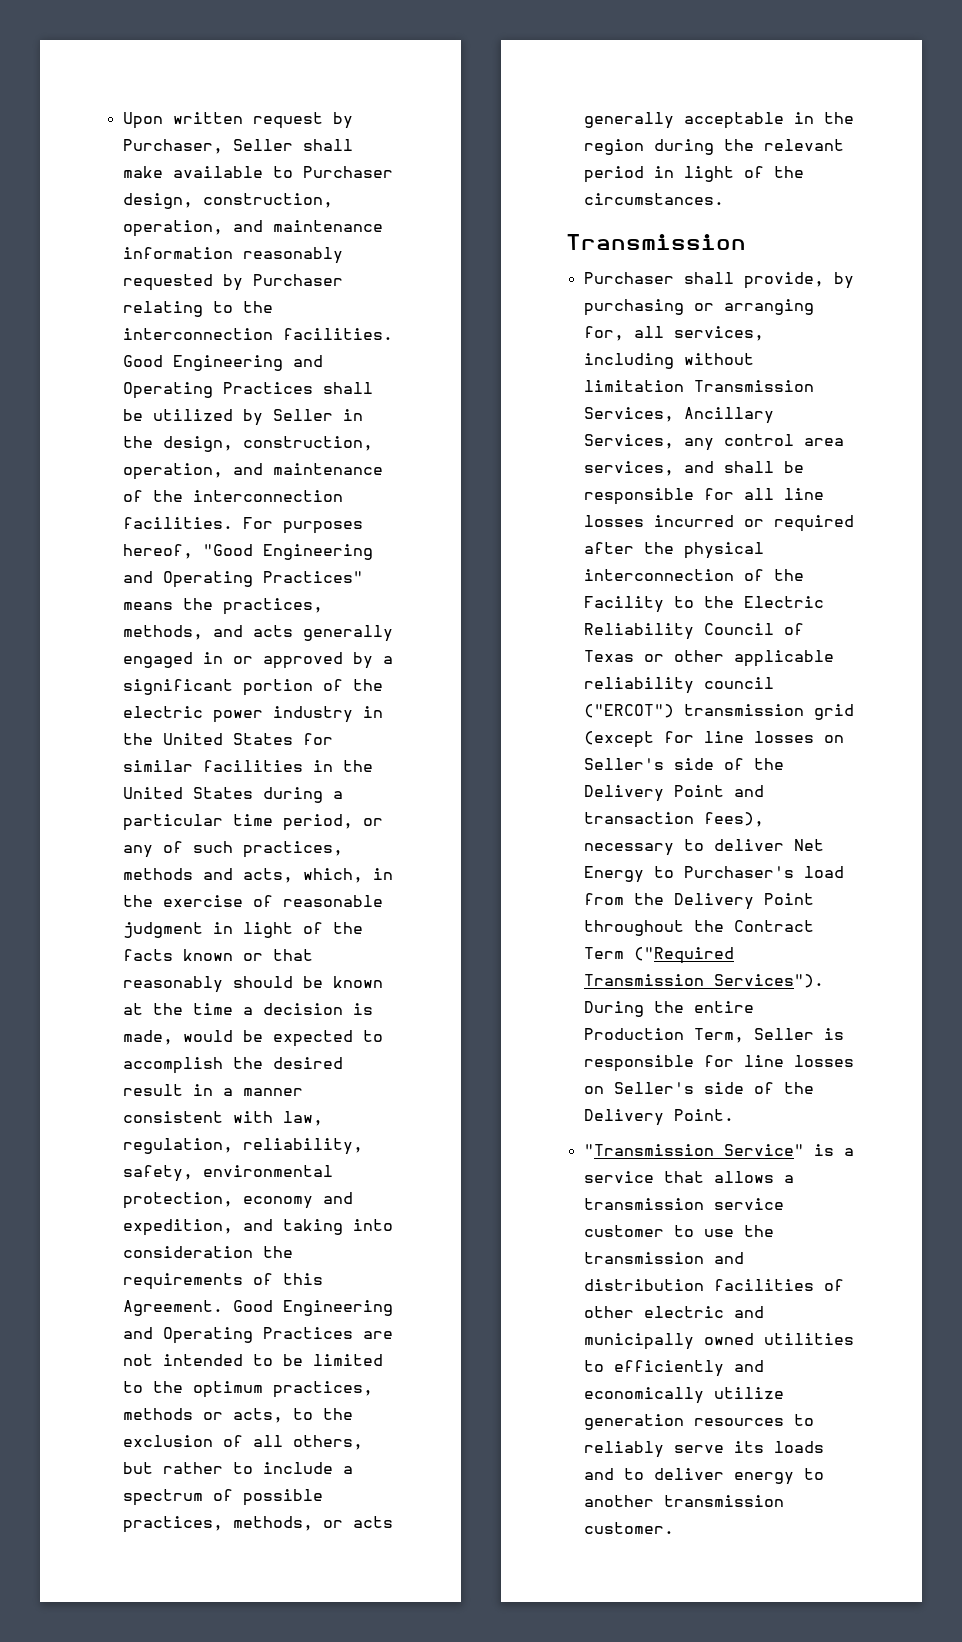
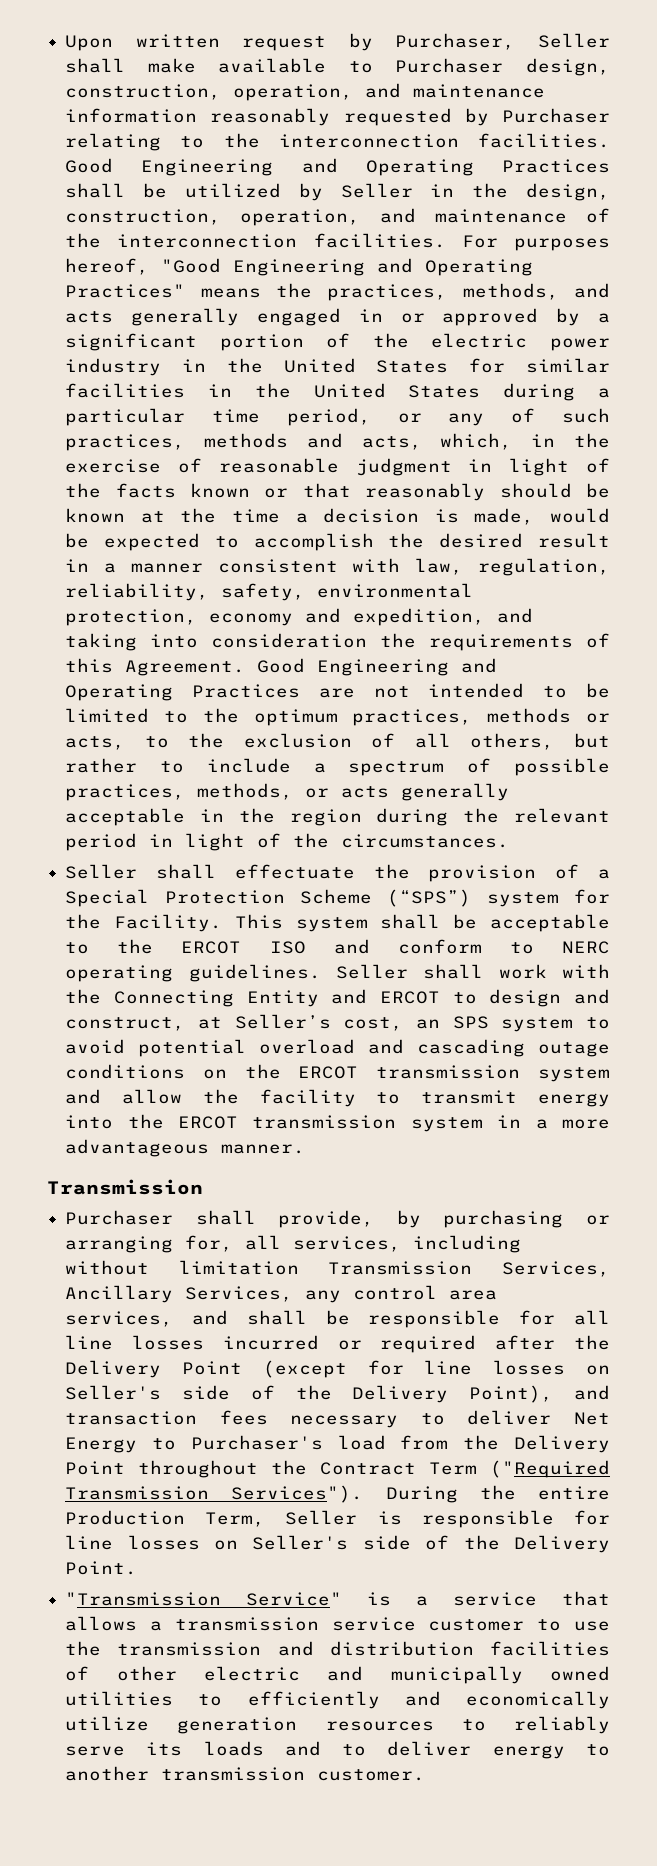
+ Seller shall effectuate the provision of a Special Protection Scheme (“SPS”) system for the Facility. This system shall be acceptable to the ERCOT ISO and conform to NERC operating guidelines. Seller shall work with the Connecting Entity and ERCOT to design and construct, at Seller’s cost, an SPS system to avoid potential overload and cascading outage conditions on the ERCOT transmission system and allow the facility to transmit energy into the ERCOT transmission system in a more advantageous manner.
- Purchaser shall provide, by purchasing or arranging for, all services, including without limitation Transmission Services, Ancillary Services, any control area services, and shall be responsible for all line losses incurred or required after the physical interconnection of the Facility to the Electric Reliability Council of Texas or other applicable reliability council ("ERCOT") transmission grid (except for line losses on Seller's side of the Delivery Point and transaction fees), necessary to deliver Net Energy to Purchaser's load from the Delivery Point throughout the Contract Term ("Required Transmission Services").
+ Purchaser shall provide, by purchasing or arranging for, all services, including without limitation Transmission Services, Ancillary Services, any control area services, and shall be responsible for all line losses incurred or required after the Delivery Point (except for line losses on Seller's side of the Delivery Point), and transaction fees necessary to deliver Net Energy to Purchaser's load from the Delivery Point throughout the Contract Term ("Required Transmission Services").

